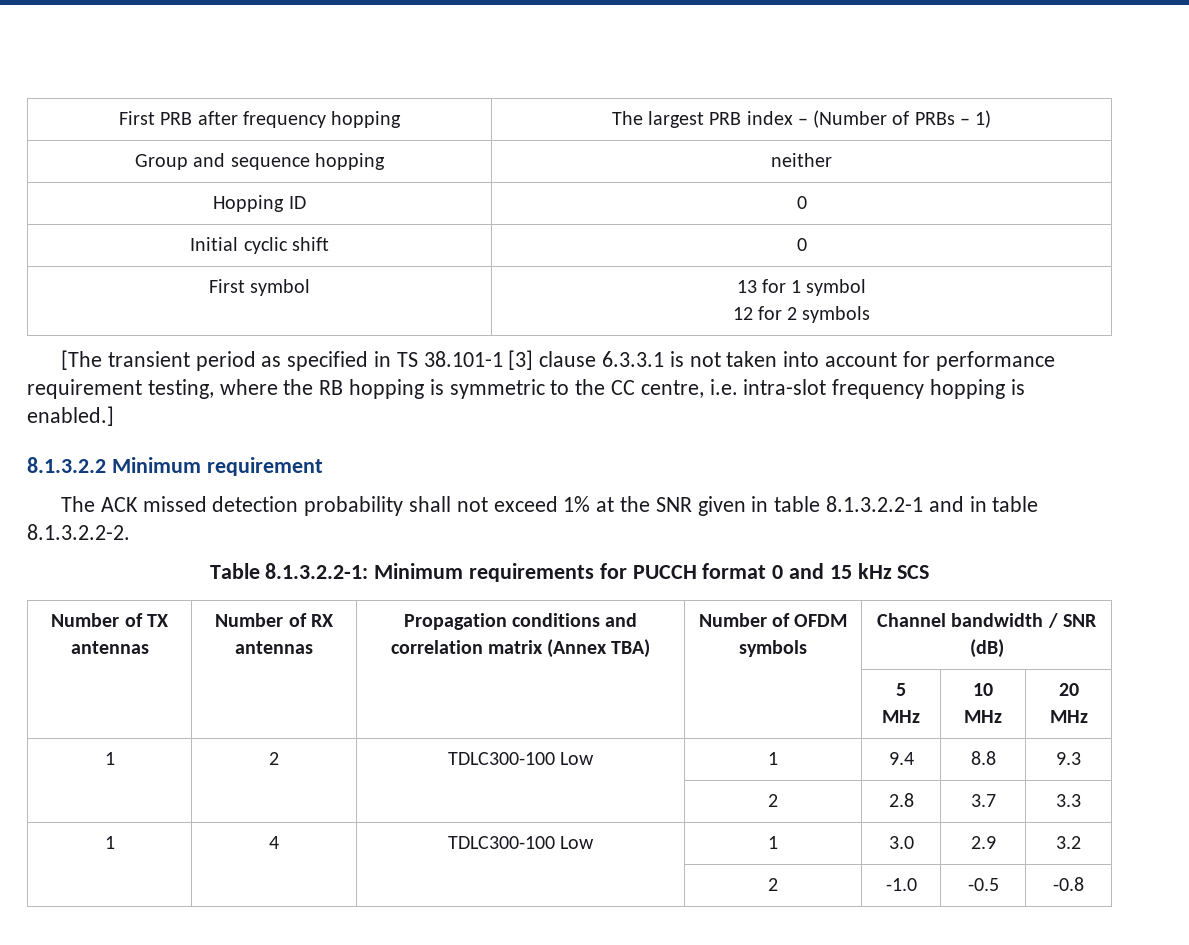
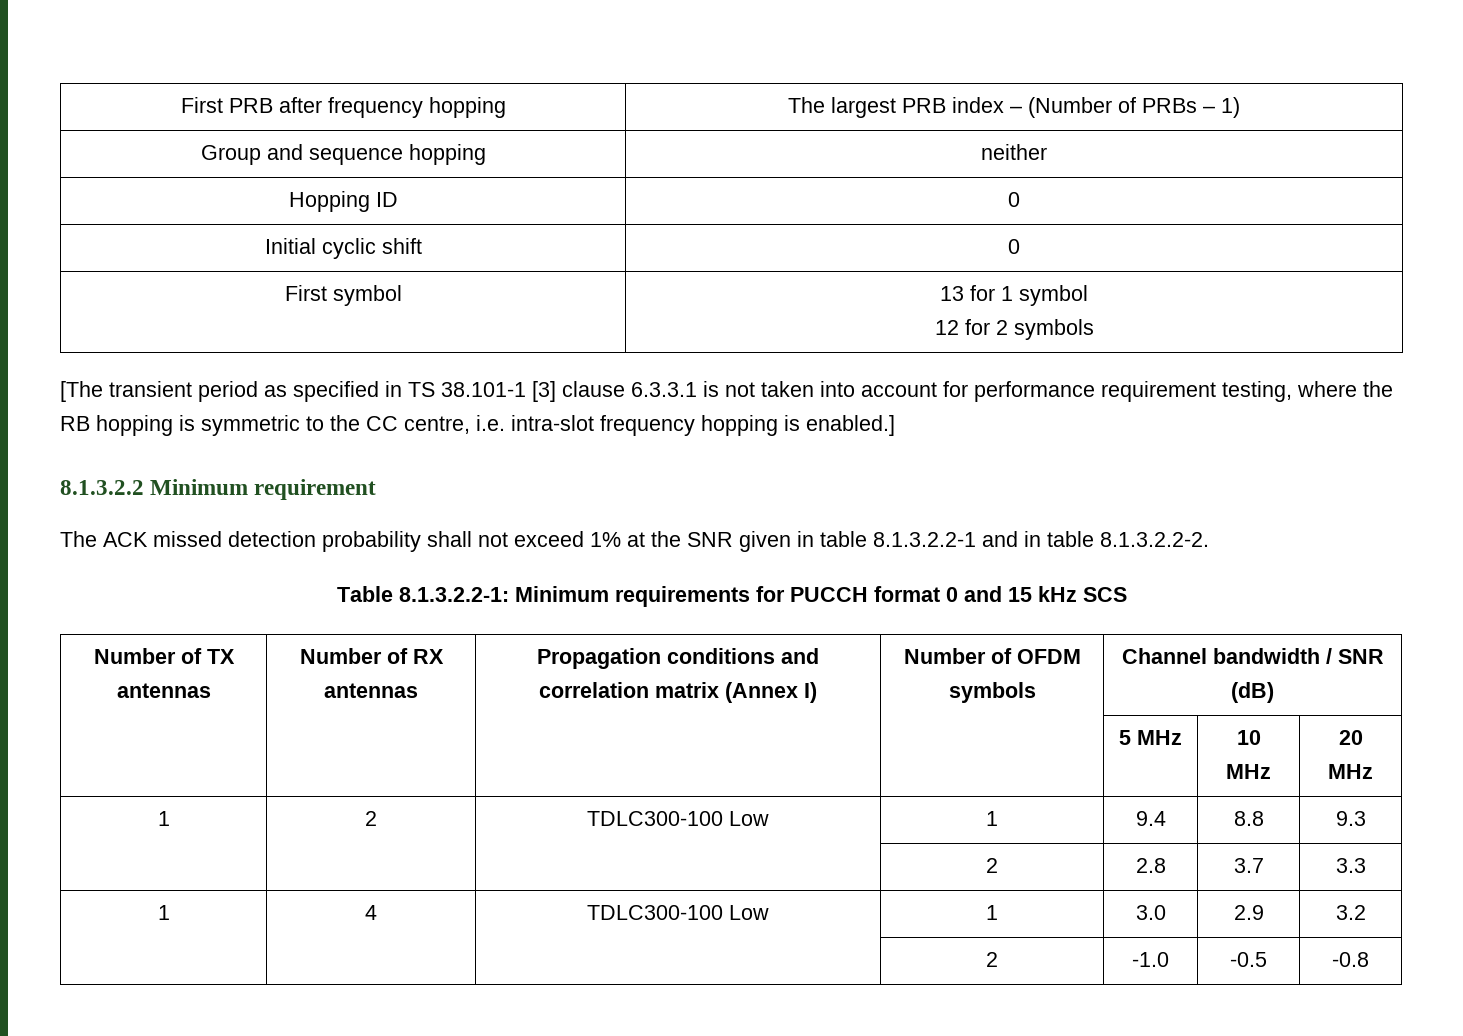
- Number of TX antennas | Number of RX antennas | Propagation conditions and correlation matrix (Annex TBA) | Number of OFDM symbols | Channel bandwidth / SNR (dB)
+ Number of TX antennas | Number of RX antennas | Propagation conditions and correlation matrix (Annex I) | Number of OFDM symbols | Channel bandwidth / SNR (dB)

